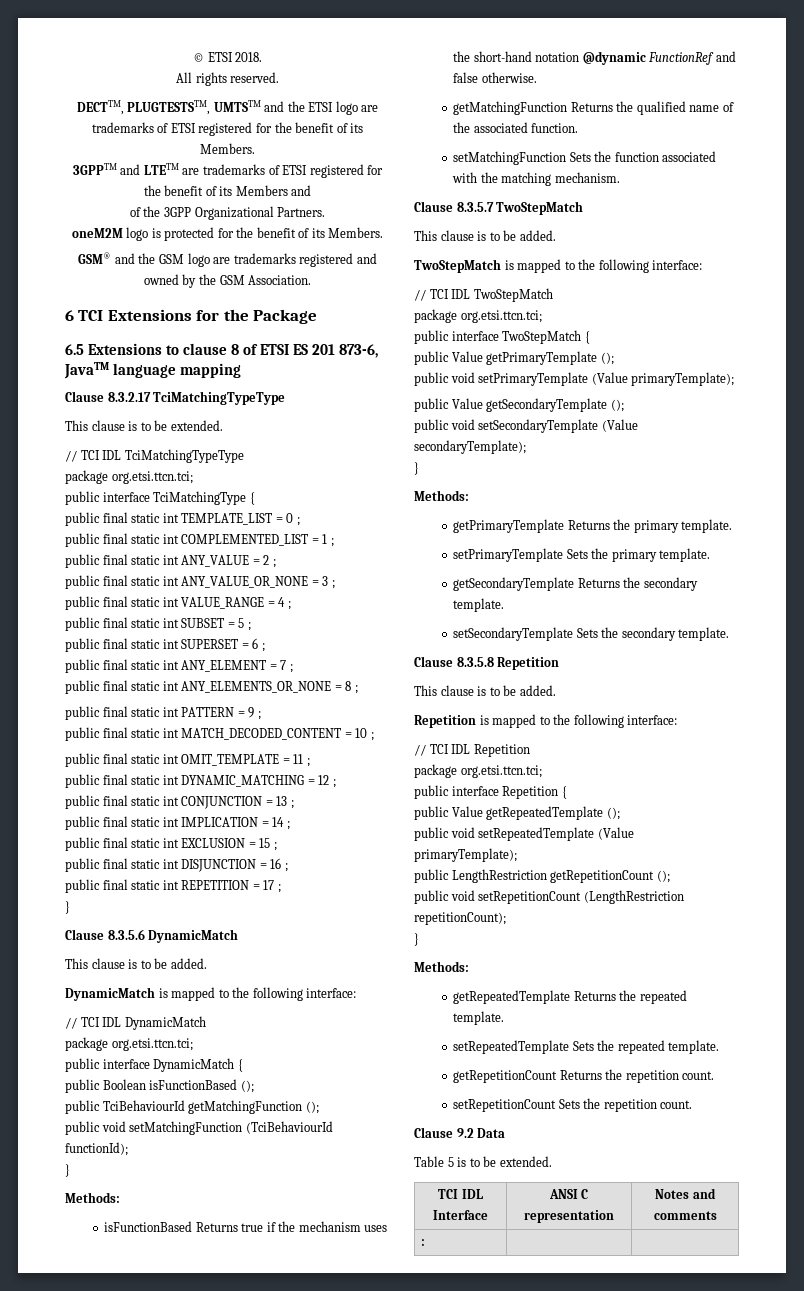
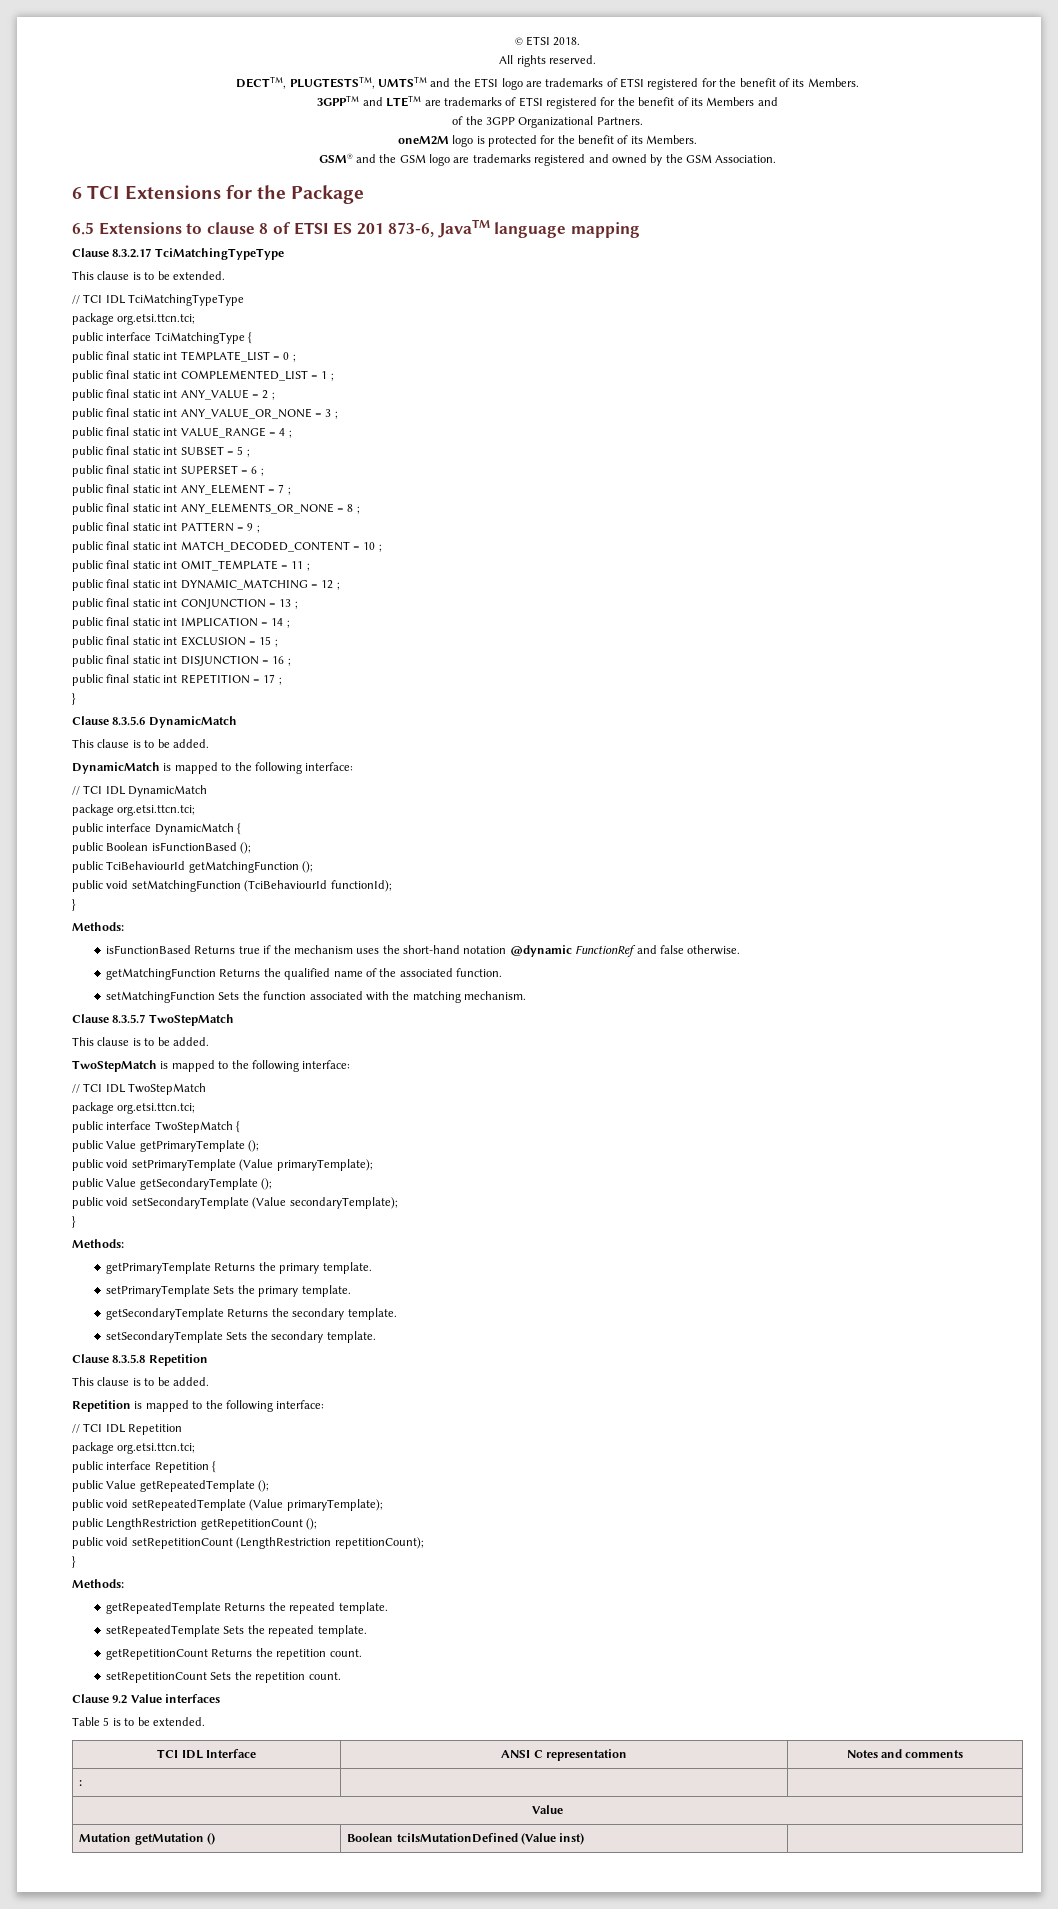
- Clause 9.2 Data
+ Clause 9.2 Value interfaces
  : | |
+ Value
+ Mutation getMutation () | Boolean tciIsMutationDefined (Value inst) |

